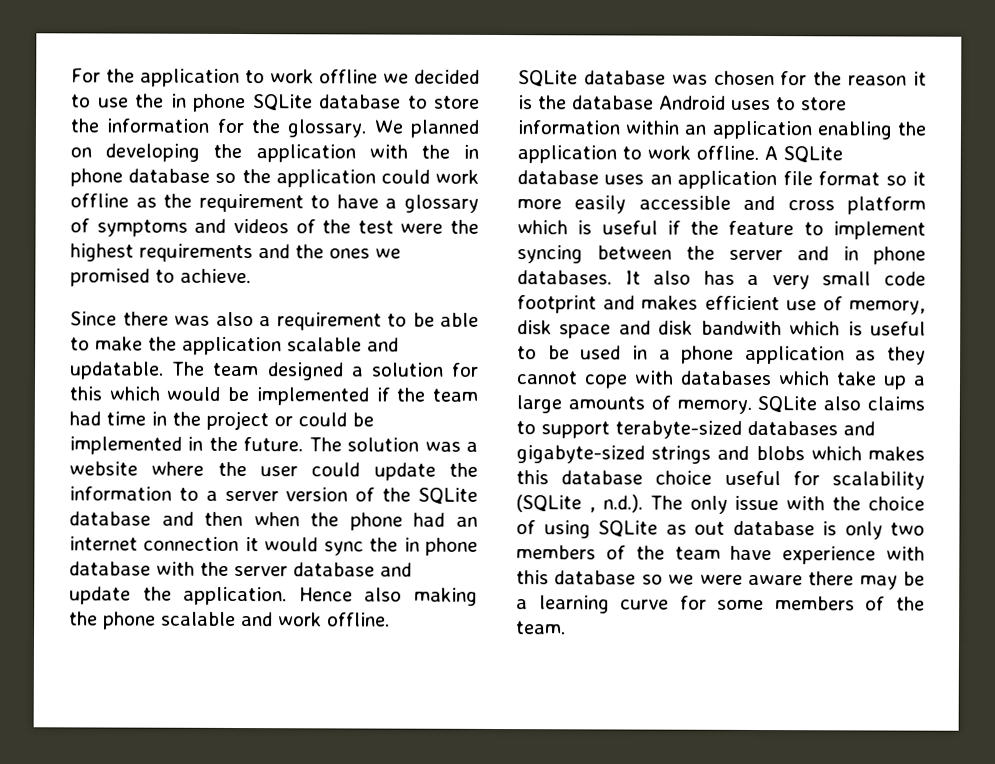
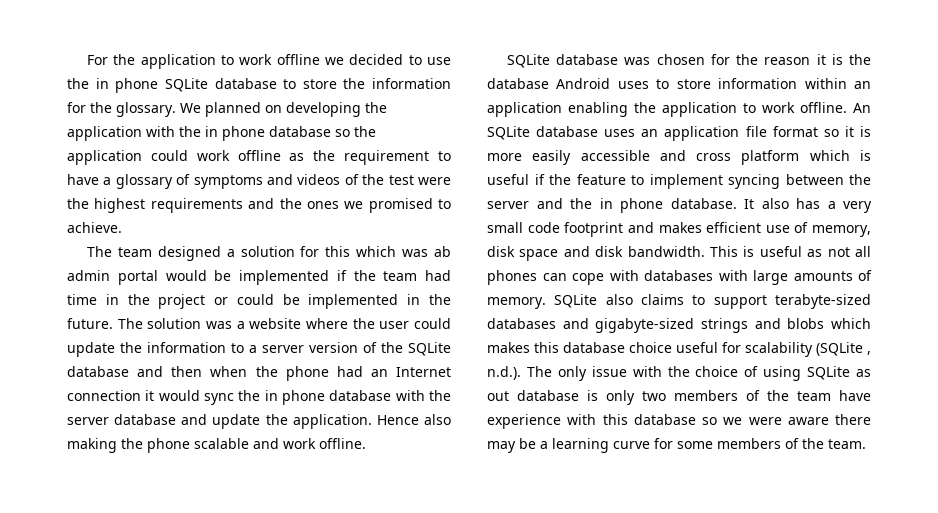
- Since there was also a requirement to be able to make the application scalable and updatable. The team designed a solution for this which would be implemented if the team had time in the project or could be implemented in the future.
+ The team designed a solution for this which was ab admin portal would be implemented if the team had time in the project or could be implemented in the future.
- The solution was a website where the user could update the information to a server version of the SQLite database and then when the phone had an internet connection it would sync the in phone database with the server database and update the application.
+ The solution was a website where the user could update the information to a server version of the SQLite database and then when the phone had an Internet connection it would sync the in phone database with the server database and update the application.
- A SQLite database uses an application file format so it more easily accessible and cross platform which is useful if the feature to implement syncing between the server and in phone databases.
+ An SQLite database uses an application file format so it is more easily accessible and cross platform which is useful if the feature to implement syncing between the server and the in phone database.
- It also has a very small code footprint and makes efficient use of memory, disk space and disk bandwith which is useful to be used in a phone application as they cannot cope with databases which take up a large amounts of memory.
+ It also has a very small code footprint and makes efficient use of memory, disk space and disk bandwidth. This is useful as not all phones can cope with databases with large amounts of memory.

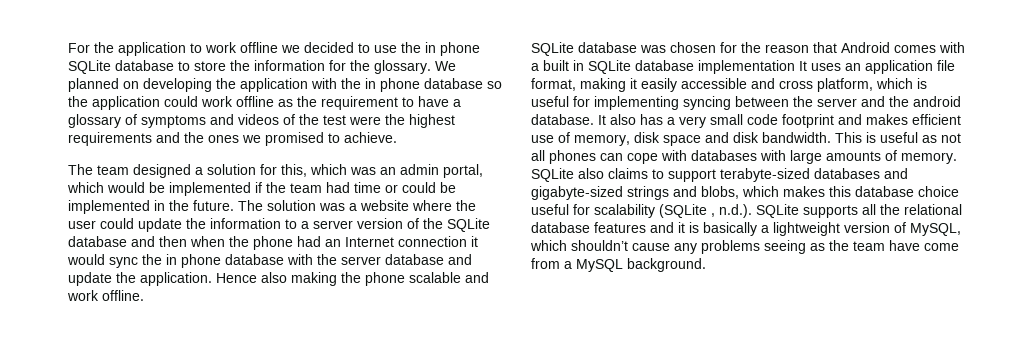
- The team designed a solution for this which was ab admin portal would be implemented if the team had time in the project or could be implemented in the future.
+ The team designed a solution for this, which was an admin portal, which would be implemented if the team had time or could be implemented in the future.
- SQLite database was chosen for the reason it is the database Android uses to store information within an application enabling the application to work offline. An SQLite database uses an application file format so it is more easily accessible and cross platform which is useful if the feature to implement syncing between the server and the in phone database.
+ SQLite database was chosen for the reason that Android comes with a built in SQLite database implementation It uses an application file format, making it easily accessible and cross platform, which is useful for implementing syncing between the server and the android database.
- SQLite also claims to support terabyte-sized databases and gigabyte-sized strings and blobs which makes this database choice useful for scalability (SQLite , n.d.). The only issue with the choice of using SQLite as out database is only two members of the team have experience with this database so we were aware there may be a learning curve for some members of the team.
+ SQLite also claims to support terabyte-sized databases and gigabyte-sized strings and blobs, which makes this database choice useful for scalability (SQLite , n.d.). SQLite supports all the relational database features and it is basically a lightweight version of MySQL, which shouldn’t cause any problems seeing as the team have come from a MySQL background.

